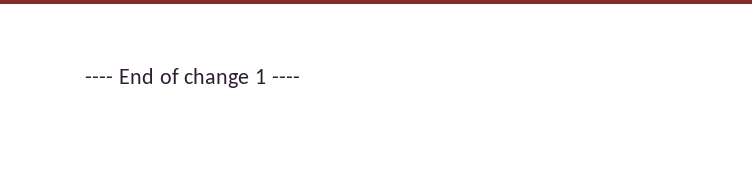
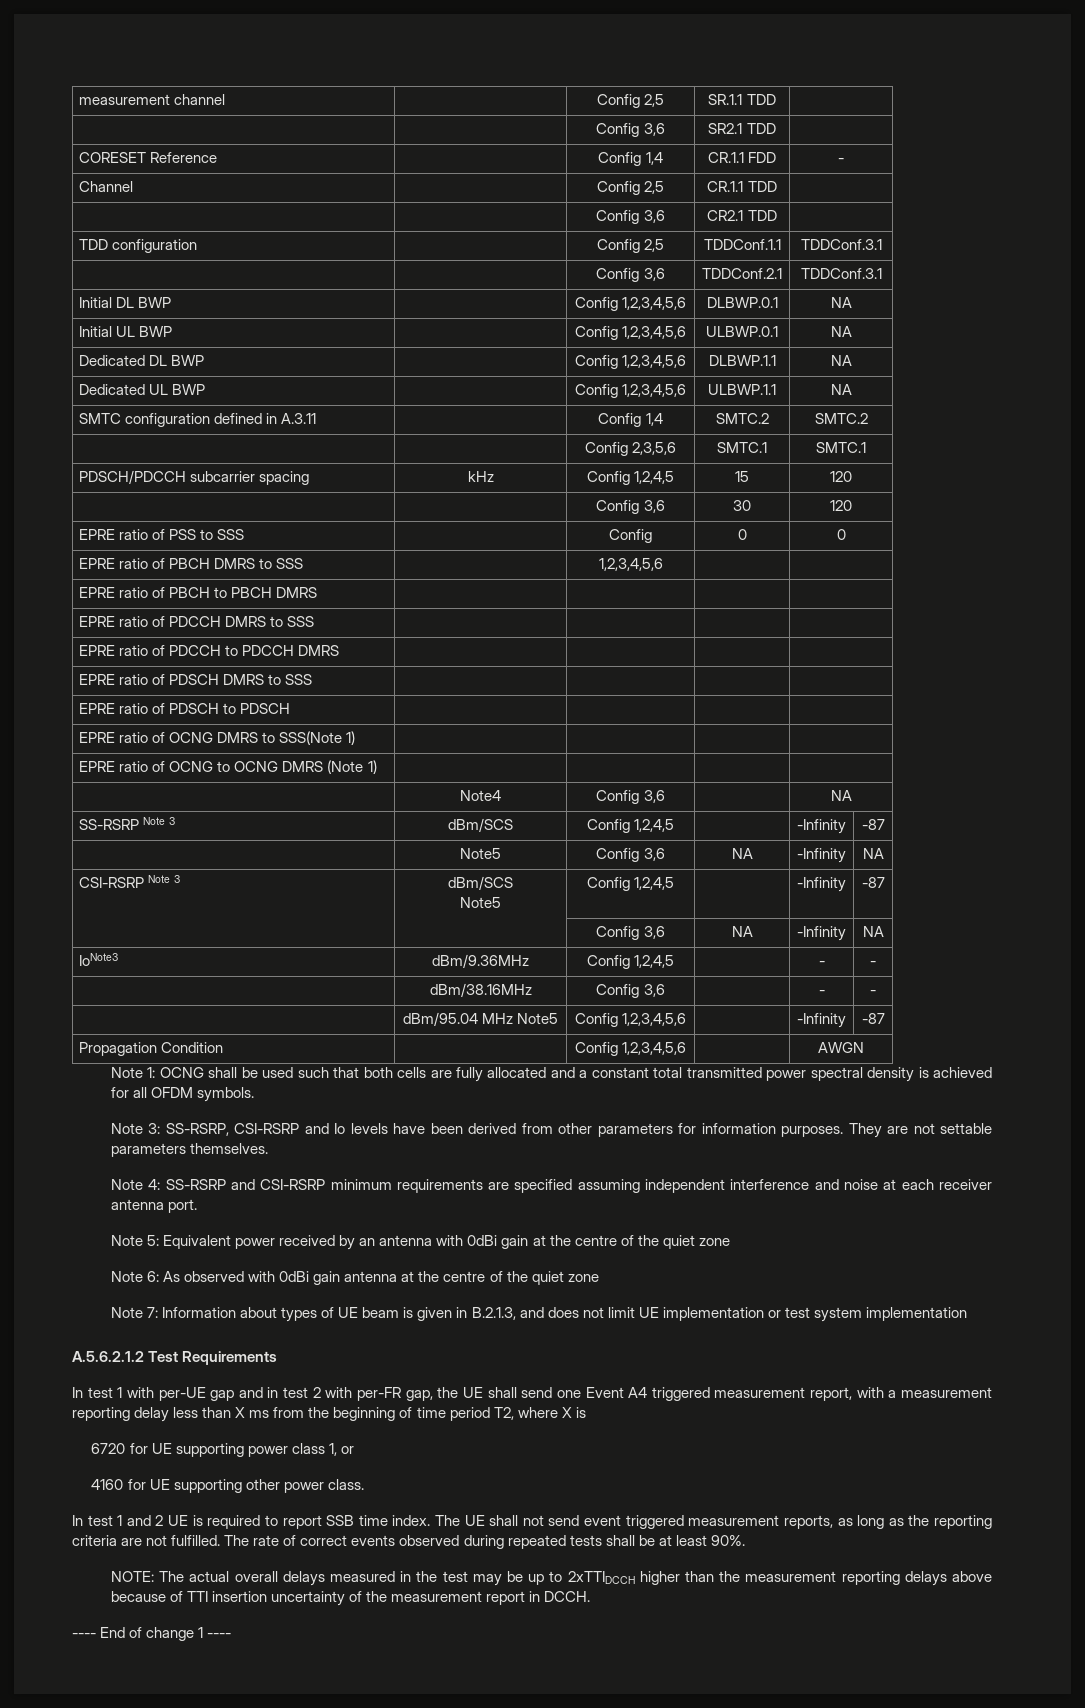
+ measurement channel | | Config 2,5 | SR.1.1 TDD |
+ | | Config 3,6 | SR2.1 TDD |
+ CORESET Reference | | Config 1,4 | CR.1.1 FDD | -
+ Channel | | Config 2,5 | CR.1.1 TDD |
+ | | Config 3,6 | CR2.1 TDD |
+ TDD configuration | | Config 2,5 | TDDConf.1.1 | TDDConf.3.1
+ | | Config 3,6 | TDDConf.2.1 | TDDConf.3.1
+ Initial DL BWP | | Config 1,2,3,4,5,6 | DLBWP.0.1 | NA
+ Initial UL BWP | | Config 1,2,3,4,5,6 | ULBWP.0.1 | NA
+ Dedicated DL BWP | | Config 1,2,3,4,5,6 | DLBWP.1.1 | NA
+ Dedicated UL BWP | | Config 1,2,3,4,5,6 | ULBWP.1.1 | NA
+ SMTC configuration defined in A.3.11 | | Config 1,4 | SMTC.2 | SMTC.2
+ | | Config 2,3,5,6 | SMTC.1 | SMTC.1
+ PDSCH/PDCCH subcarrier spacing | kHz | Config 1,2,4,5 | 15 | 120
+ | | Config 3,6 | 30 | 120
+ EPRE ratio of PSS to SSS | | Config | 0 | 0
+ EPRE ratio of PBCH DMRS to SSS | | 1,2,3,4,5,6 | |
+ EPRE ratio of PBCH to PBCH DMRS | | | |
+ EPRE ratio of PDCCH DMRS to SSS | | | |
+ EPRE ratio of PDCCH to PDCCH DMRS | | | |
+ EPRE ratio of PDSCH DMRS to SSS | | | |
+ EPRE ratio of PDSCH to PDSCH | | | |
+ EPRE ratio of OCNG DMRS to SSS(Note 1) | | | |
+ EPRE ratio of OCNG to OCNG DMRS (Note 1) | | | |
+ | Note4 | Config 3,6 | | NA
+ SS-RSRP Note 3 | dBm/SCS | Config 1,2,4,5 | | -Infinity | -87
+ | Note5 | Config 3,6 | NA | -Infinity | NA
+ CSI-RSRP Note 3 | dBm/SCS
+ Note5 | Config 1,2,4,5 | | -Infinity | -87
+ | | Config 3,6 | NA | -Infinity | NA
+ IoNote3 | dBm/9.36MHz | Config 1,2,4,5 | | - | -
+ | dBm/38.16MHz | Config 3,6 | | - | -
+ | dBm/95.04 MHz Note5 | Config 1,2,3,4,5,6 | | -Infinity | -87
+ Propagation Condition | | Config 1,2,3,4,5,6 | | AWGN
+ Note 1: OCNG shall be used such that both cells are fully allocated and a constant total transmitted power spectral density is achieved for all OFDM symbols.
+ Note 3: SS-RSRP, CSI-RSRP and Io levels have been derived from other parameters for information purposes. They are not settable parameters themselves.
+ Note 4: SS-RSRP and CSI-RSRP minimum requirements are specified assuming independent interference and noise at each receiver antenna port.
+ Note 5: Equivalent power received by an antenna with 0dBi gain at the centre of the quiet zone
+ Note 6: As observed with 0dBi gain antenna at the centre of the quiet zone
+ Note 7: Information about types of UE beam is given in B.2.1.3, and does not limit UE implementation or test system implementation
+ A.5.6.2.1.2 Test Requirements
+ In test 1 with per-UE gap and in test 2 with per-FR gap, the UE shall send one Event A4 triggered measurement report, with a measurement reporting delay less than X ms from the beginning of time period T2, where X is
+ 6720 for UE supporting power class 1, or
+ 4160 for UE supporting other power class.
+ In test 1 and 2 UE is required to report SSB time index. The UE shall not send event triggered measurement reports, as long as the reporting criteria are not fulfilled. The rate of correct events observed during repeated tests shall be at least 90%.
+ NOTE: The actual overall delays measured in the test may be up to 2xTTIDCCH higher than the measurement reporting delays above because of TTI insertion uncertainty of the measurement report in DCCH.

